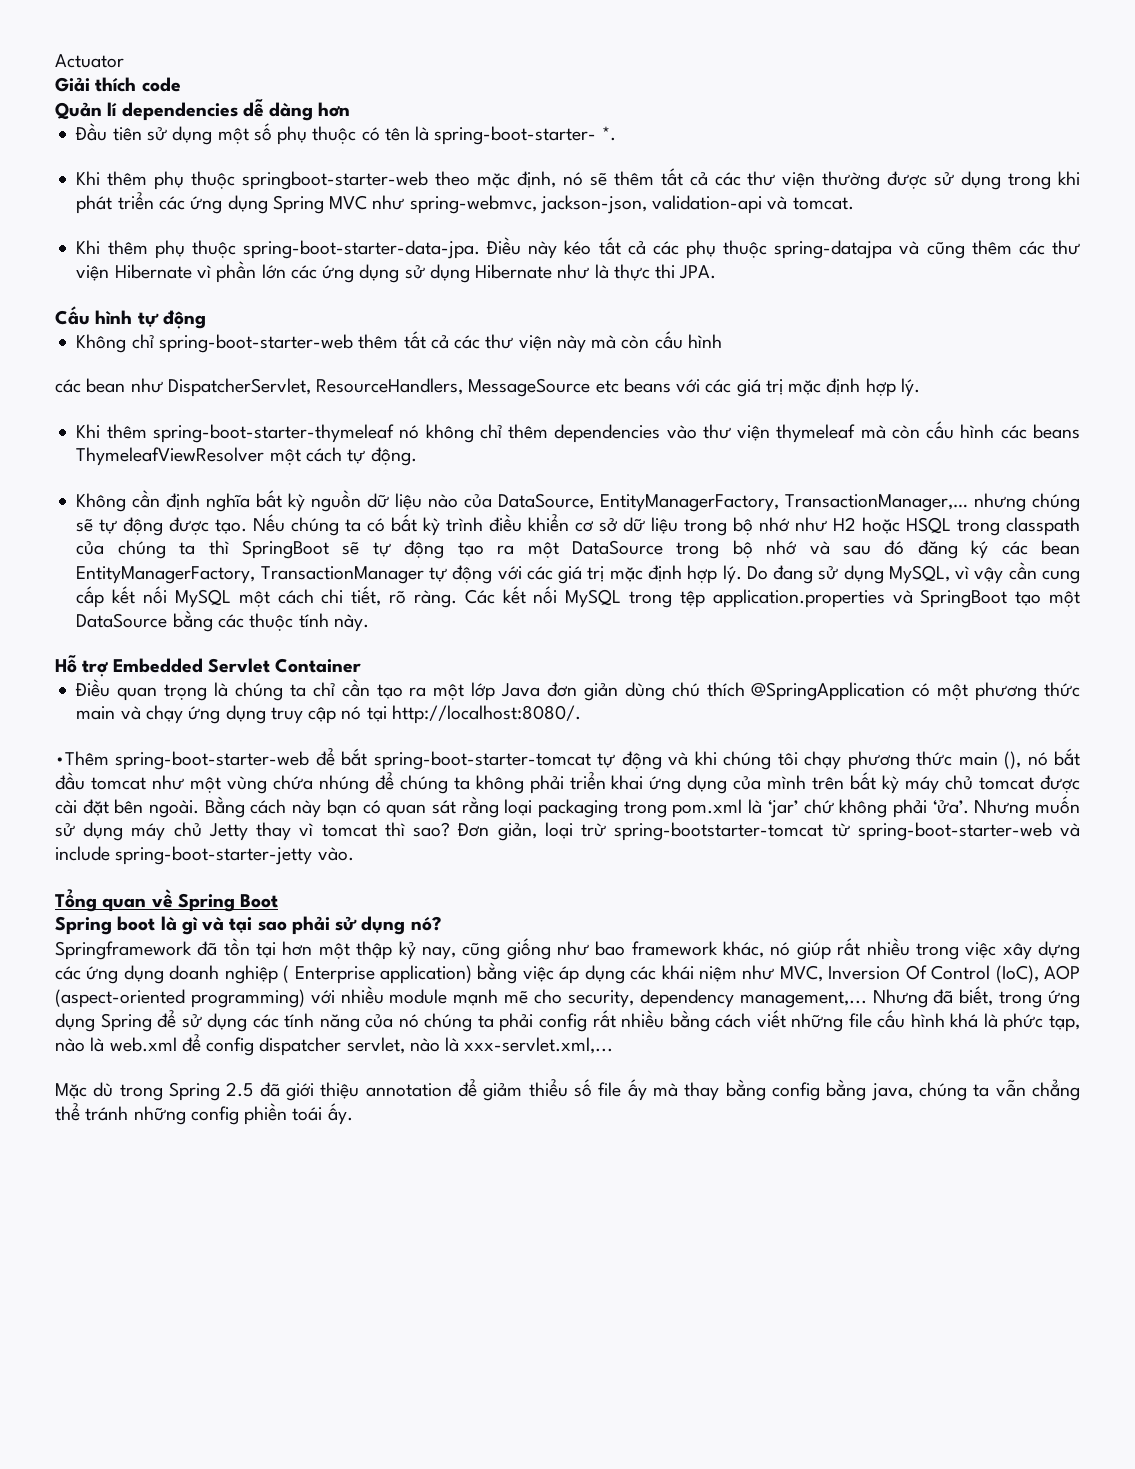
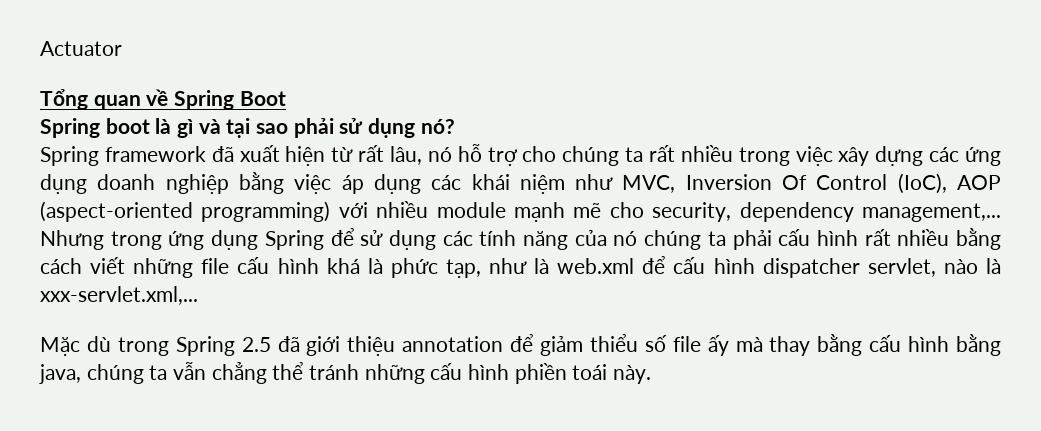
- Giải thích code
- Quản lí dependencies dễ dàng hơn
- Đầu tiên sử dụng một số phụ thuộc có tên là spring-boot-starter- *.
- Khi thêm phụ thuộc springboot-starter-web theo mặc định, nó sẽ thêm tất cả các thư viện thường được sử dụng trong khi phát triển các ứng dụng Spring MVC như spring-webmvc, jackson-json, validation-api và tomcat.
- Khi thêm phụ thuộc spring-boot-starter-data-jpa. Điều này kéo tất cả các phụ thuộc spring-datajpa và cũng thêm các thư viện Hibernate vì phần lớn các ứng dụng sử dụng Hibernate như là thực thi JPA.
- Cấu hình tự động
- Không chỉ spring-boot-starter-web thêm tất cả các thư viện này mà còn cấu hình
- các bean như DispatcherServlet, ResourceHandlers, MessageSource etc beans với các giá trị mặc định hợp lý.
- Khi thêm spring-boot-starter-thymeleaf nó không chỉ thêm dependencies vào thư viện thymeleaf mà còn cấu hình các beans ThymeleafViewResolver một cách tự động.
- Không cần định nghĩa bất kỳ nguồn dữ liệu nào của DataSource, EntityManagerFactory, TransactionManager,… nhưng chúng sẽ tự động được tạo. Nếu chúng ta có bất kỳ trình điều khiển cơ sở dữ liệu trong bộ nhớ như H2 hoặc HSQL trong classpath của chúng ta thì SpringBoot sẽ tự động tạo ra một DataSource trong bộ nhớ và sau đó đăng ký các bean EntityManagerFactory, TransactionManager tự động với các giá trị mặc định hợp lý. Do đang sử dụng MySQL, vì vậy cần cung cấp kết nối MySQL một cách chi tiết, rõ ràng. Các kết nối MySQL trong tệp application.properties và SpringBoot tạo một DataSource bằng các thuộc tính này.
- Hỗ trợ Embedded Servlet Container
- Điều quan trọng là chúng ta chỉ cần tạo ra một lớp Java đơn giản dùng chú thích @SpringApplication có một phương thức main và chạy ứng dụng truy cập nó tại http://localhost:8080/.
- •Thêm spring-boot-starter-web để bắt spring-boot-starter-tomcat tự động và khi chúng tôi chạy phương thức main (), nó bắt đầu tomcat như một vùng chứa nhúng để chúng ta không phải triển khai ứng dụng của mình trên bất kỳ máy chủ tomcat được cài đặt bên ngoài. Bằng cách này bạn có quan sát rằng loại packaging trong pom.xml là ‘jar’ chứ không phải ‘ửa’. Nhưng muốn sử dụng máy chủ Jetty thay vì tomcat thì sao? Đơn giản, loại trừ spring-bootstarter-tomcat từ spring-boot-starter-web và include spring-boot-starter-jetty vào.
- Springframework đã tồn tại hơn một thập kỷ nay, cũng giống như bao framework khác, nó giúp rất nhiều trong việc xây dựng các ứng dụng doanh nghiệp ( Enterprise application) bằng việc áp dụng các khái niệm như MVC, Inversion Of Control (IoC), AOP (aspect-oriented programming) với nhiều module mạnh mẽ cho security, dependency management,...
+ Spring framework đã xuất hiện từ rất lâu, nó hỗ trợ cho chúng ta rất nhiều trong việc xây dựng các ứng dụng doanh nghiệp bằng việc áp dụng các khái niệm như MVC, Inversion Of Control (IoC), AOP (aspect-oriented programming) với nhiều module mạnh mẽ cho security, dependency management,...
- Nhưng đã biết, trong ứng dụng Spring để sử dụng các tính năng của nó chúng ta phải config rất nhiều bằng cách viết những file cấu hình khá là phức tạp, nào là web.xml để config dispatcher servlet, nào là xxx-servlet.xml,...
+ Nhưng trong ứng dụng Spring để sử dụng các tính năng của nó chúng ta phải cấu hình rất nhiều bằng cách viết những file cấu hình khá là phức tạp, như là web.xml để cấu hình dispatcher servlet, nào là xxx-servlet.xml,...
- Mặc dù trong Spring 2.5 đã giới thiệu annotation để giảm thiểu số file ấy mà thay bằng config bằng java, chúng ta vẫn chẳng thể tránh những config phiền toái ấy.
+ Mặc dù trong Spring 2.5 đã giới thiệu annotation để giảm thiểu số file ấy mà thay bằng cấu hình bằng java, chúng ta vẫn chẳng thể tránh những cấu hình phiền toái này.

